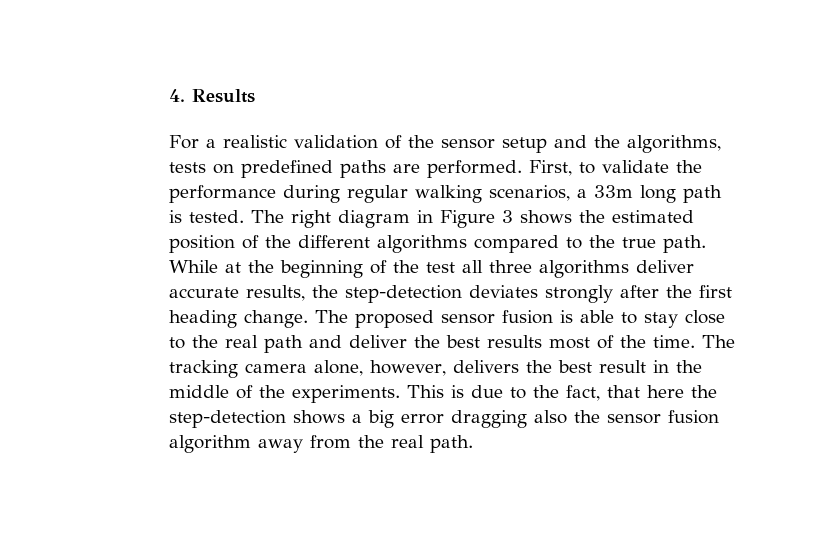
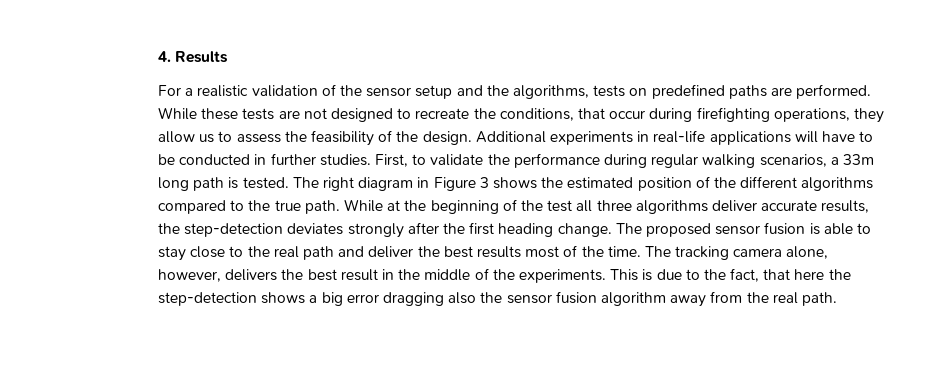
+ While these tests are not designed to recreate the conditions, that occur during firefighting operations, they allow us to assess the feasibility of the design. Additional experiments in real-life applications will have to be conducted in further studies.

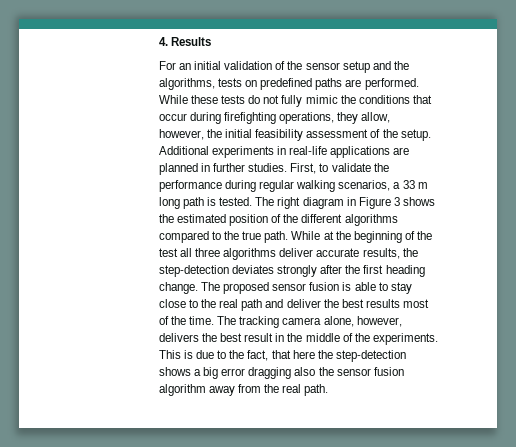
- For a realistic validation of the sensor setup and the algorithms, tests on predefined paths are performed.
+ For an initial validation of the sensor setup and the algorithms, tests on predefined paths are performed.
- While these tests are not designed to recreate the conditions, that occur during firefighting operations, they allow us to assess the feasibility of the design.
+ While these tests do not fully mimic the conditions that occur during firefighting operations, they allow, however, the initial feasibility assessment of the setup.
- Additional experiments in real-life applications will have to be conducted in further studies.
+ Additional experiments in real-life applications are planned in further studies.
- First, to validate the performance during regular walking scenarios, a 33m long path is tested.
+ First, to validate the performance during regular walking scenarios, a 33 m long path is tested.

